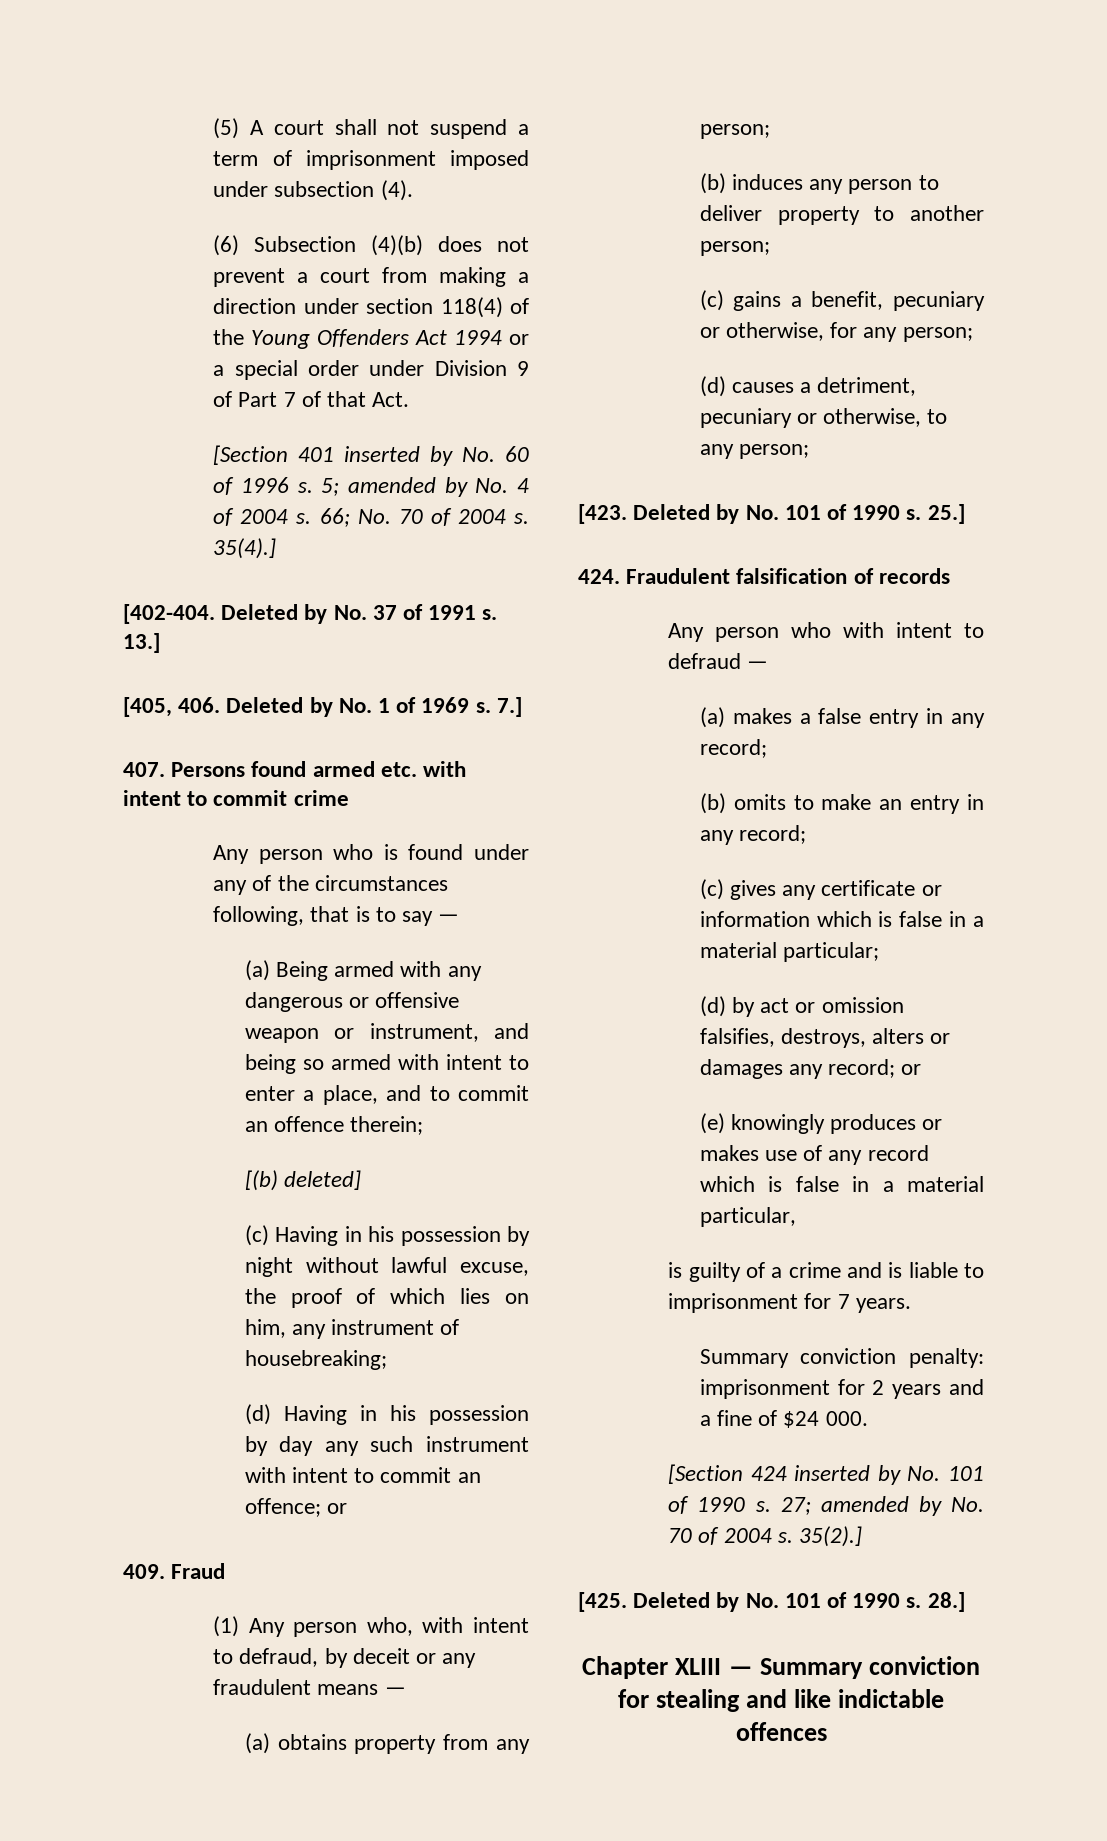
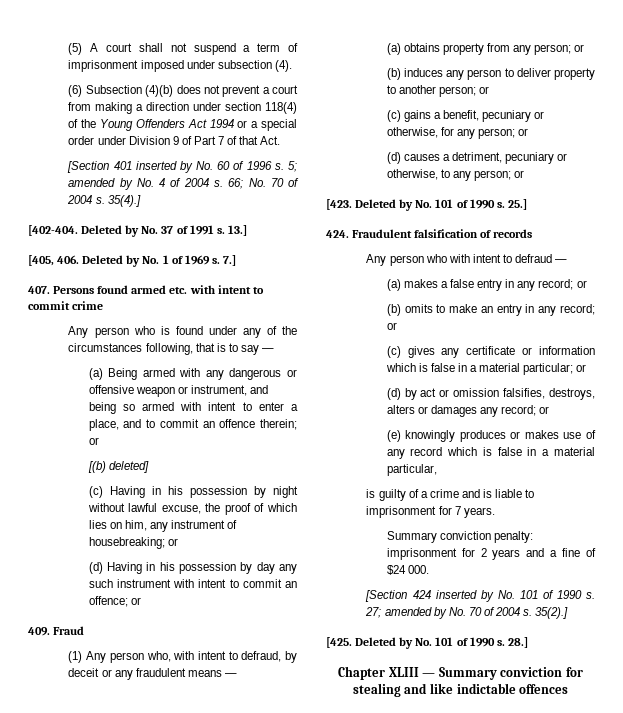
- (a) Being armed with any dangerous or offensive weapon or instrument, and being so armed with intent to enter a place, and to commit an offence therein;
+ (a) Being armed with any dangerous or offensive weapon or instrument, and being so armed with intent to enter a place, and to commit an offence therein; or
- (c) Having in his possession by night without lawful excuse, the proof of which lies on him, any instrument of housebreaking;
+ (c) Having in his possession by night without lawful excuse, the proof of which lies on him, any instrument of housebreaking; or
- (a) obtains property from any person;
+ (a) obtains property from any person; or
- (b) induces any person to deliver property to another person;
+ (b) induces any person to deliver property to another person; or
- (c) gains a benefit, pecuniary or otherwise, for any person;
+ (c) gains a benefit, pecuniary or otherwise, for any person; or
- (d) causes a detriment, pecuniary or otherwise, to any person;
+ (d) causes a detriment, pecuniary or otherwise, to any person; or
- (a) makes a false entry in any record;
+ (a) makes a false entry in any record; or
- (b) omits to make an entry in any record;
+ (b) omits to make an entry in any record; or
- (c) gives any certificate or information which is false in a material particular;
+ (c) gives any certificate or information which is false in a material particular; or

